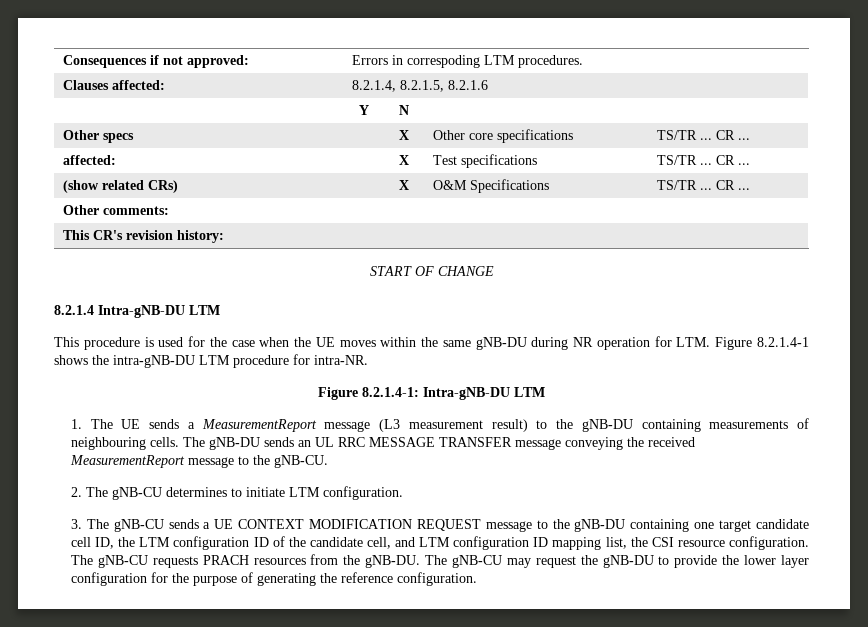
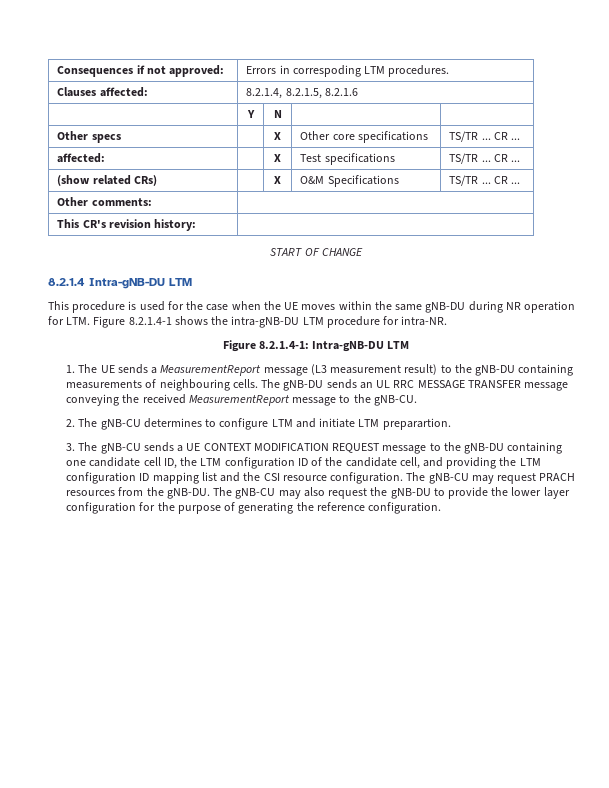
- 2. The gNB-CU determines to initiate LTM configuration.
+ 2. The gNB-CU determines to configure LTM and initiate LTM preparartion.
- 3. The gNB-CU sends a UE CONTEXT MODIFICATION REQUEST message to the gNB-DU containing one target candidate cell ID, the LTM configuration ID of the candidate cell, and LTM configuration ID mapping list, the CSI resource configuration.
+ 3. The gNB-CU sends a UE CONTEXT MODIFICATION REQUEST message to the gNB-DU containing one candidate cell ID, the LTM configuration ID of the candidate cell, and providing the LTM configuration ID mapping list and the CSI resource configuration.
- The gNB-CU requests PRACH resources from the gNB-DU.
+ The gNB-CU may request PRACH resources from the gNB-DU.
- The gNB-CU may request the gNB-DU to provide the lower layer configuration for the purpose of generating the reference configuration.
+ The gNB-CU may also request the gNB-DU to provide the lower layer configuration for the purpose of generating the reference configuration.

